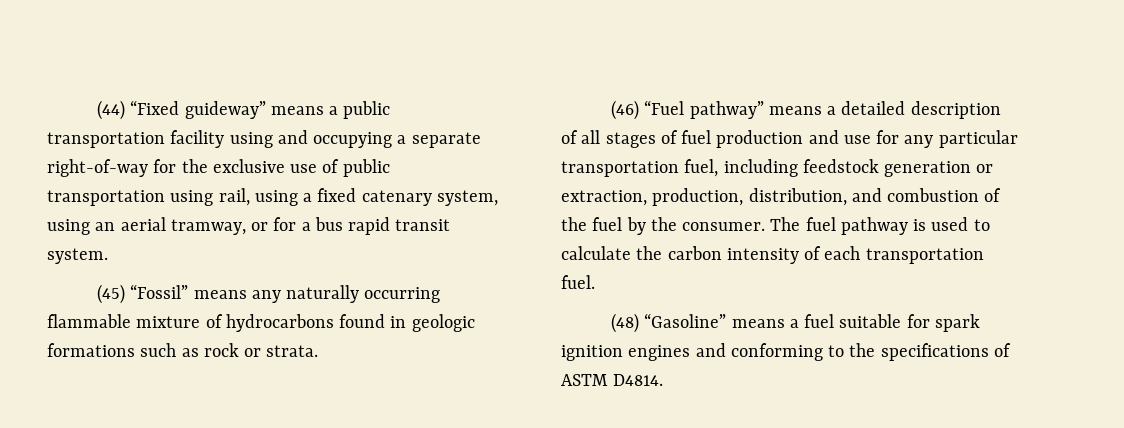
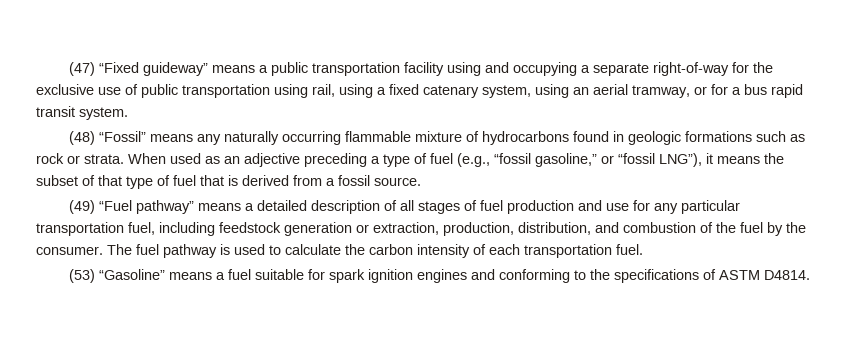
- (44) “Fixed guideway” means a public transportation facility using and occupying a separate right-of-way for the exclusive use of public transportation using rail, using a fixed catenary system, using an aerial tramway, or for a bus rapid transit system.
+ (47) “Fixed guideway” means a public transportation facility using and occupying a separate right-of-way for the exclusive use of public transportation using rail, using a fixed catenary system, using an aerial tramway, or for a bus rapid transit system.
- (45) “Fossil” means any naturally occurring flammable mixture of hydrocarbons found in geologic formations such as rock or strata.
- (46) “Fuel pathway” means a detailed description of all stages of fuel production and use for any particular transportation fuel, including feedstock generation or extraction, production, distribution, and combustion of the fuel by the consumer.
+ (48) “Fossil” means any naturally occurring flammable mixture of hydrocarbons found in geologic formations such as rock or strata. When used as an adjective preceding a type of fuel (e.g., “fossil gasoline,” or “fossil LNG”), it means the subset of that type of fuel that is derived from a fossil source.
+ (49) “Fuel pathway” means a detailed description of all stages of fuel production and use for any particular transportation fuel, including feedstock generation or extraction, production, distribution, and combustion of the fuel by the consumer.
- (48) “Gasoline” means a fuel suitable for spark ignition engines and conforming to the specifications of ASTM D4814.
+ (53) “Gasoline” means a fuel suitable for spark ignition engines and conforming to the specifications of ASTM D4814.

